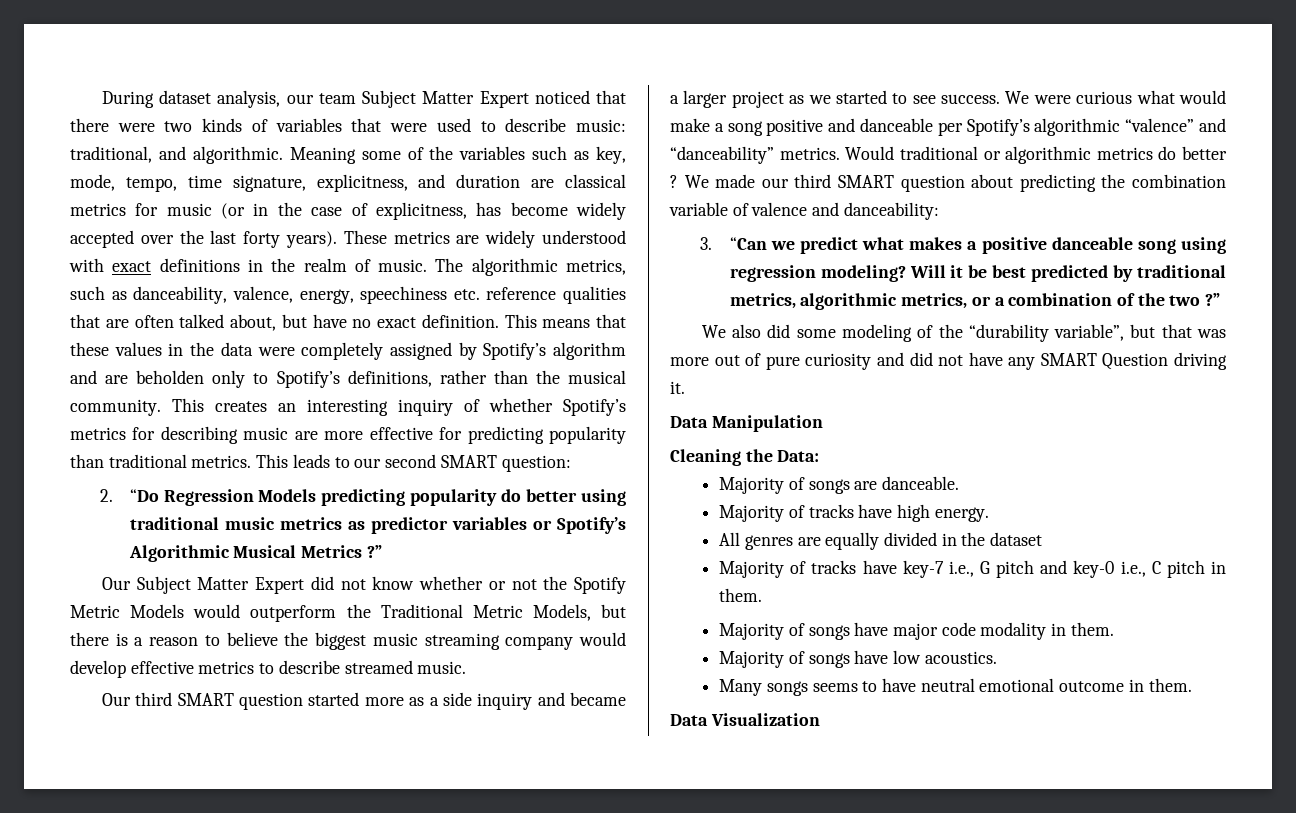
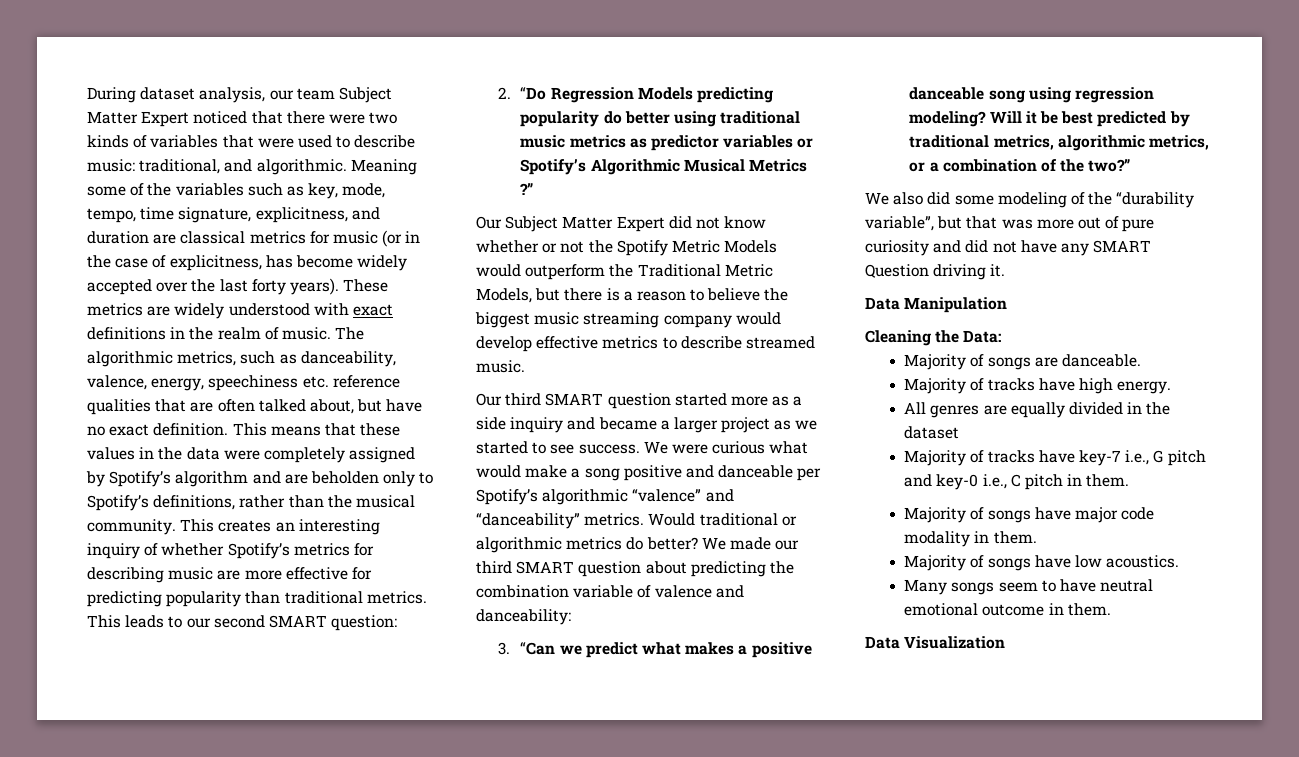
- Would traditional or algorithmic metrics do better ?
+ Would traditional or algorithmic metrics do better?
- Will it be best predicted by traditional metrics, algorithmic metrics, or a combination of the two ?”
+ Will it be best predicted by traditional metrics, algorithmic metrics, or a combination of the two?”
- Many songs seems to have neutral emotional outcome in them.
+ Many songs seem to have neutral emotional outcome in them.

